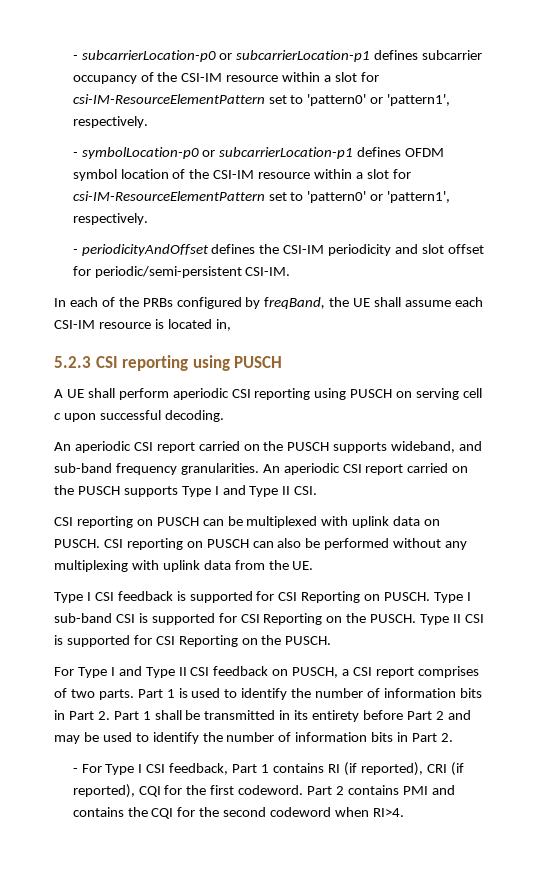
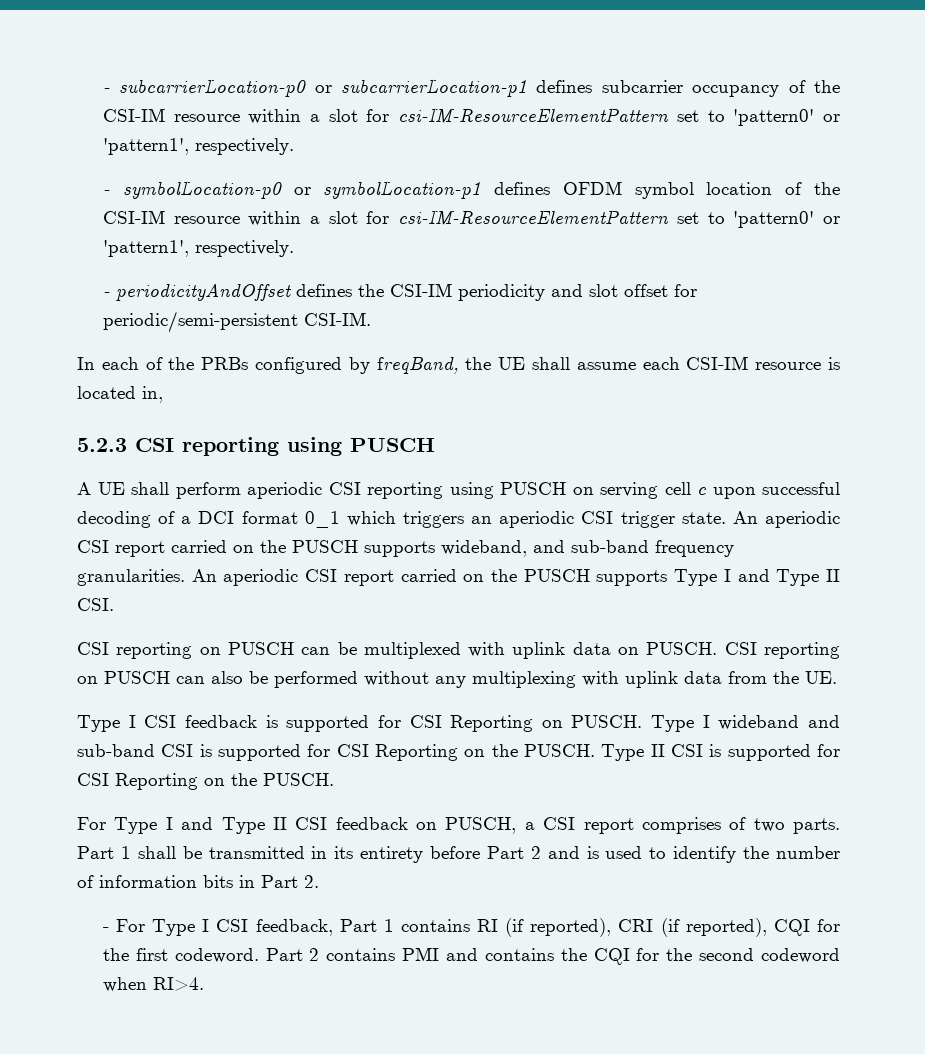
- - symbolLocation-p0 or subcarrierLocation-p1 defines OFDM symbol location of the CSI-IM resource within a slot for csi-IM-ResourceElementPattern set to 'pattern0' or 'pattern1', respectively.
+ - symbolLocation-p0 or symbolLocation-p1 defines OFDM symbol location of the CSI-IM resource within a slot for csi-IM-ResourceElementPattern set to 'pattern0' or 'pattern1', respectively.
- A UE shall perform aperiodic CSI reporting using PUSCH on serving cell c upon successful decoding.
- An aperiodic CSI report carried on the PUSCH supports wideband, and sub-band frequency granularities.
+ A UE shall perform aperiodic CSI reporting using PUSCH on serving cell c upon successful decoding of a DCI format 0_1 which triggers an aperiodic CSI trigger state. An aperiodic CSI report carried on the PUSCH supports wideband, and sub-band frequency granularities.
- Type I sub-band CSI is supported for CSI Reporting on the PUSCH.
+ Type I wideband and sub-band CSI is supported for CSI Reporting on the PUSCH.
- Part 1 is used to identify the number of information bits in Part 2. Part 1 shall be transmitted in its entirety before Part 2 and may be used to identify the number of information bits in Part 2.
+ Part 1 shall be transmitted in its entirety before Part 2 and is used to identify the number of information bits in Part 2.

